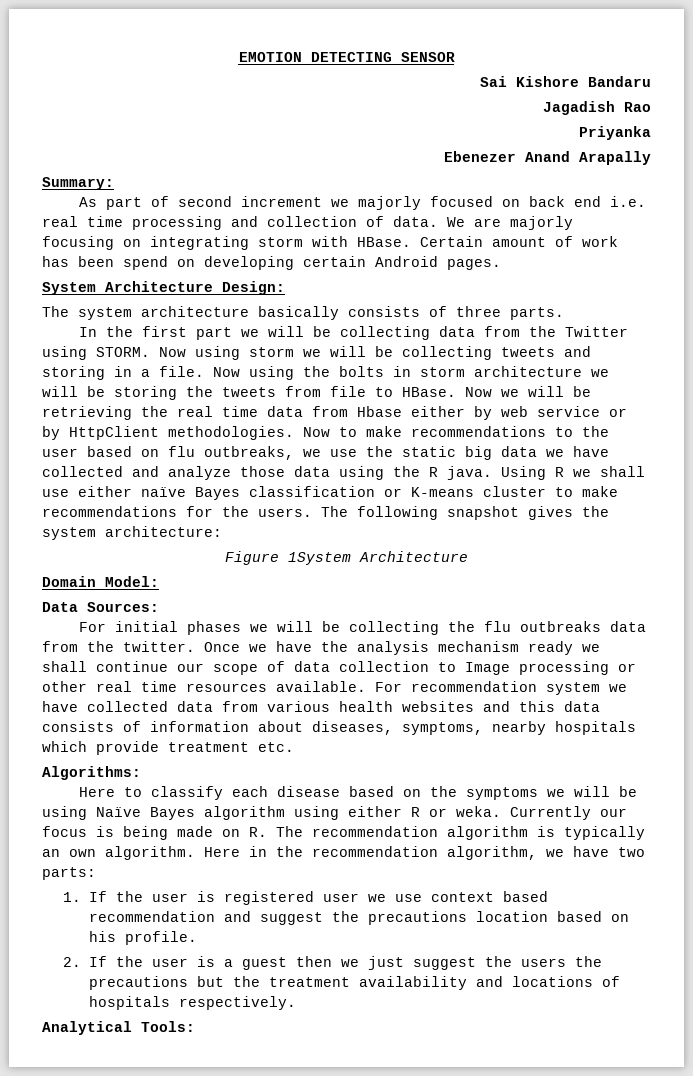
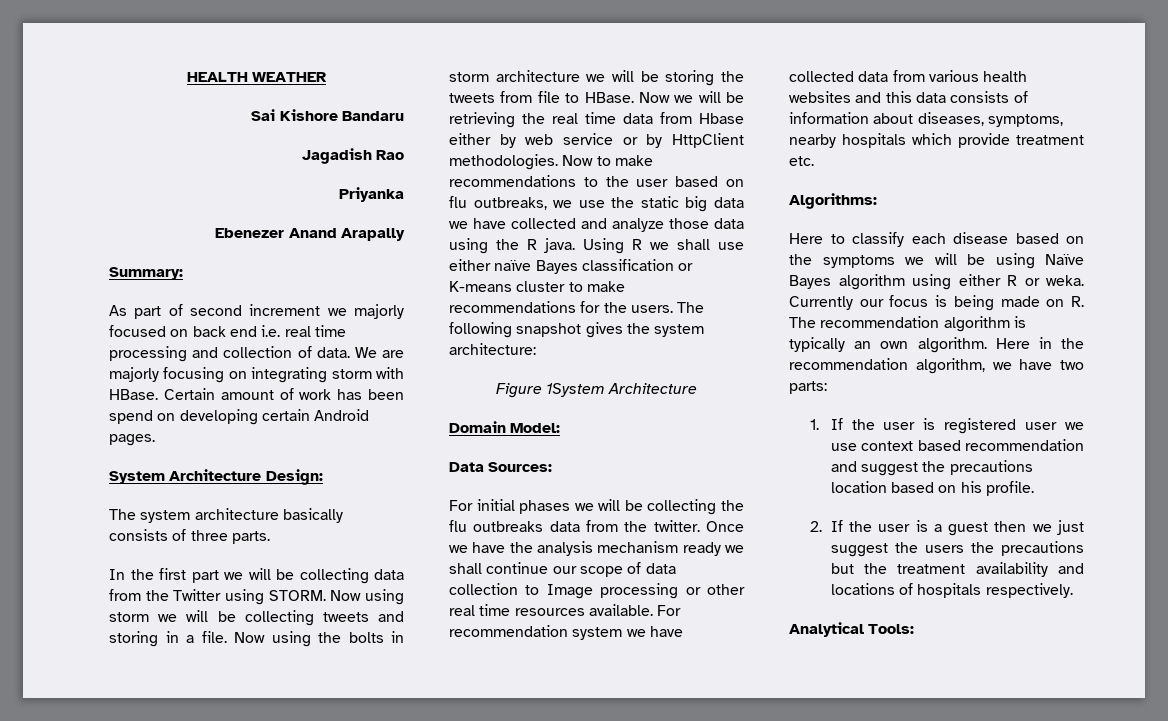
- EMOTION DETECTING SENSOR
+ HEALTH WEATHER

